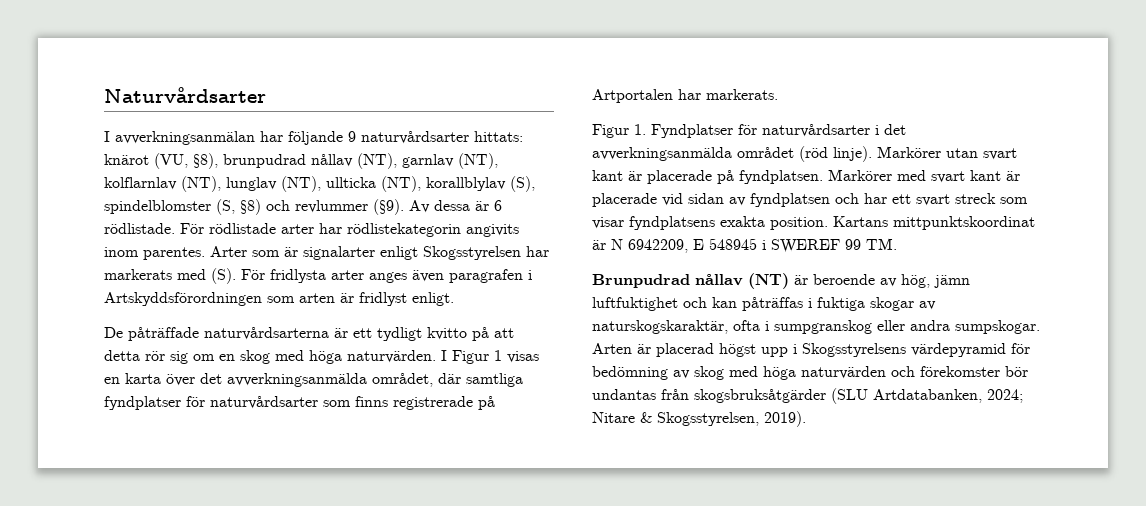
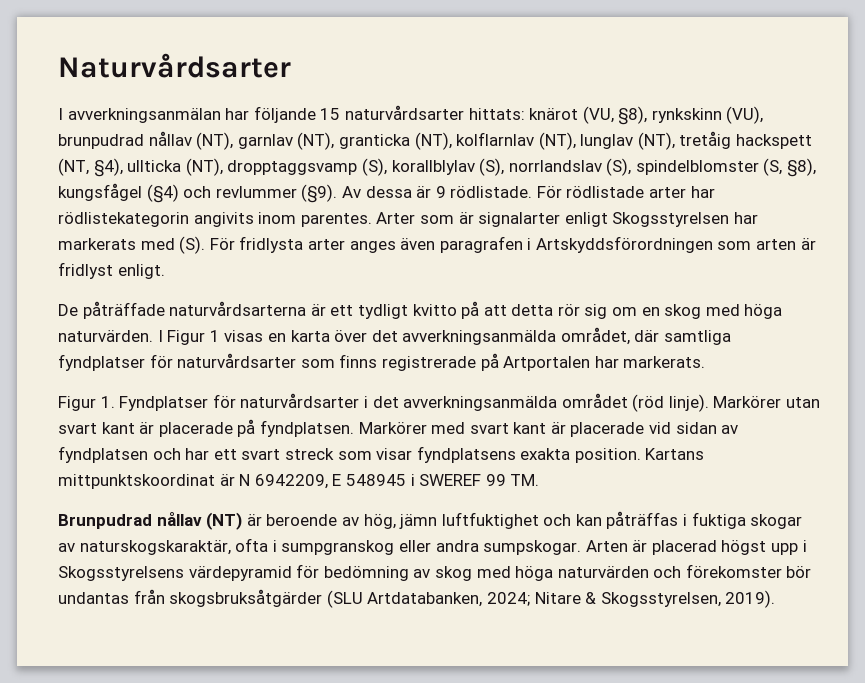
- I avverkningsanmälan har följande 9 naturvårdsarter hittats: knärot (VU, §8), brunpudrad nållav (NT), garnlav (NT), kolflarnlav (NT), lunglav (NT), ullticka (NT), korallblylav (S), spindelblomster (S, §8) och revlummer (§9).
+ I avverkningsanmälan har följande 15 naturvårdsarter hittats: knärot (VU, §8), rynkskinn (VU), brunpudrad nållav (NT), garnlav (NT), granticka (NT), kolflarnlav (NT), lunglav (NT), tretåig hackspett (NT, §4), ullticka (NT), dropptaggsvamp (S), korallblylav (S), norrlandslav (S), spindelblomster (S, §8), kungsfågel (§4) och revlummer (§9).
- Av dessa är 6 rödlistade.
+ Av dessa är 9 rödlistade.

